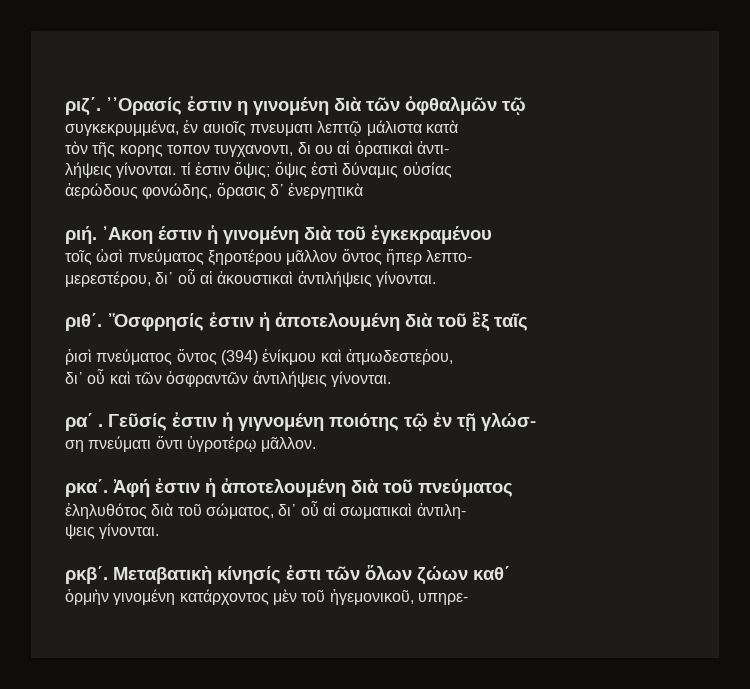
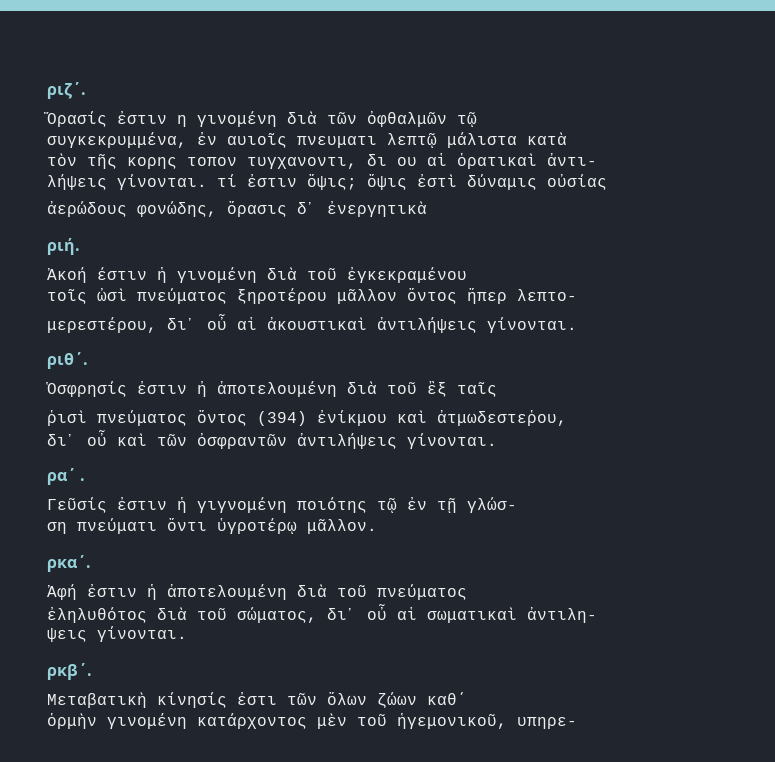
- ριζ΄. ᾽᾽Ορασίς ἐστιν η γινομένη διὰ τῶν ὀφθαλμῶν τῷ
+ ριζ΄.
+ Ὅρασίς ἐστιν η γινομένη διὰ τῶν ὀφθαλμῶν τῷ
- ριή. ᾽Ακοη έστιν ἡ γινομένη διὰ τοῦ ἐγκεκραμένου
+ ριή.
+ Ἀκοή έστιν ἡ γινομένη διὰ τοῦ ἐγκεκραμένου
- ριθ΄. ᾽Ὁσφρησίς ἐστιν ἠ ἀποτελουμένη διὰ τοῦ ἒξ ταῖς
+ ριθ΄.
+ Ὁσφρησίς ἐστιν ἠ ἀποτελουμένη διὰ τοῦ ἒξ ταῖς
- ρα΄ . Γεῦσίς ἐστιν ἡ γιγνομένη ποιότης τῷ ἐν τῇ γλώσ-
+ ρα΄ .
+ Γεῦσίς ἐστιν ἡ γιγνομένη ποιότης τῷ ἐν τῇ γλώσ-
- ρκα΄. Ἀφή ἐστιν ἡ ἀποτελουμένη διὰ τοῦ πνεύματος
+ ρκα΄.
+ Ἀφή ἐστιν ἡ ἀποτελουμένη διὰ τοῦ πνεύματος
- ρκβ΄. Μεταβατικὴ κίνησίς ἐστι τῶν ὅλων ζώων καθ΄
+ ρκβ΄.
+ Μεταβατικὴ κίνησίς ἐστι τῶν ὅλων ζώων καθ΄

